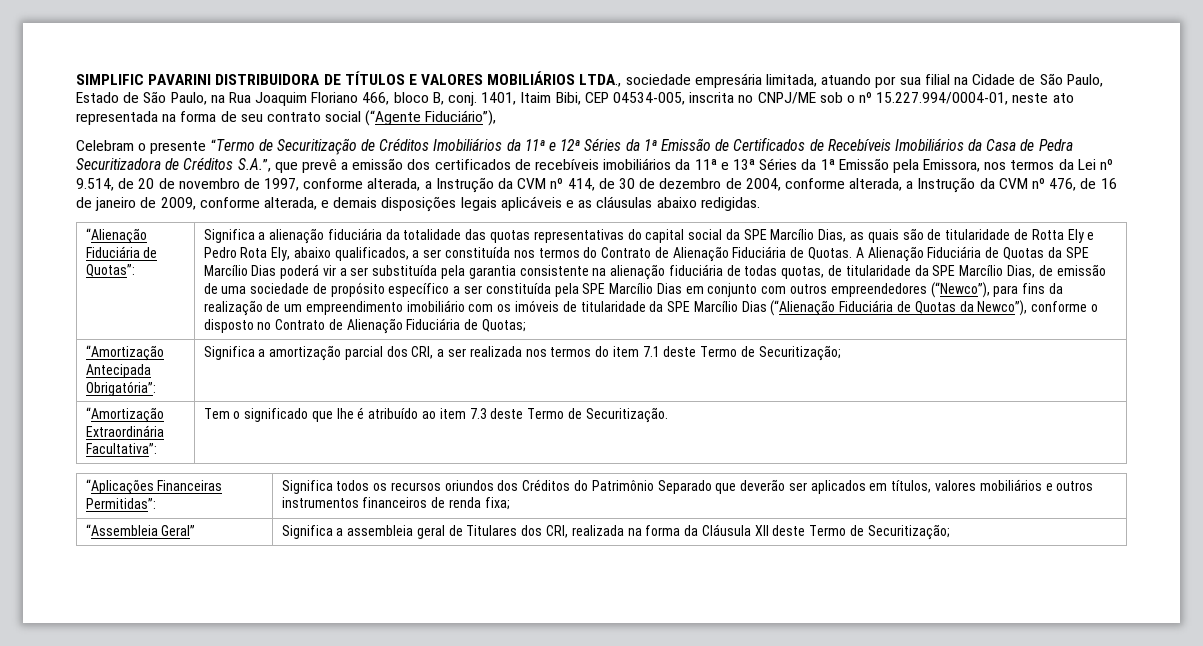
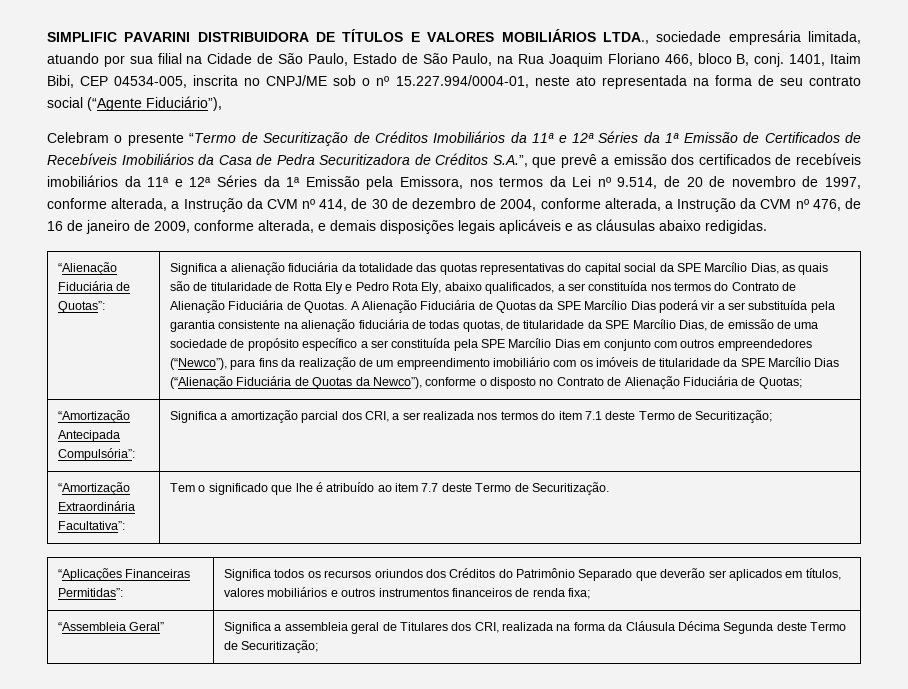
- Celebram o presente “Termo de Securitização de Créditos Imobiliários da 11ª e 12ª Séries da 1ª Emissão de Certificados de Recebíveis Imobiliários da Casa de Pedra Securitizadora de Créditos S.A.”, que prevê a emissão dos certificados de recebíveis imobiliários da 11ª e 13ª Séries da 1ª Emissão pela Emissora, nos termos da Lei nº 9.514, de 20 de novembro de 1997, conforme alterada, a Instrução da CVM nº 414, de 30 de dezembro de 2004, conforme alterada, a Instrução da CVM nº 476, de 16 de janeiro de 2009, conforme alterada, e demais disposições legais aplicáveis e as cláusulas abaixo redigidas.
+ Celebram o presente “Termo de Securitização de Créditos Imobiliários da 11ª e 12ª Séries da 1ª Emissão de Certificados de Recebíveis Imobiliários da Casa de Pedra Securitizadora de Créditos S.A.”, que prevê a emissão dos certificados de recebíveis imobiliários da 11ª e 12ª Séries da 1ª Emissão pela Emissora, nos termos da Lei nº 9.514, de 20 de novembro de 1997, conforme alterada, a Instrução da CVM nº 414, de 30 de dezembro de 2004, conforme alterada, a Instrução da CVM nº 476, de 16 de janeiro de 2009, conforme alterada, e demais disposições legais aplicáveis e as cláusulas abaixo redigidas.
- “Amortização Antecipada Obrigatória”: | Significa a amortização parcial dos CRI, a ser realizada nos termos do item 7.1 deste Termo de Securitização;
+ “Amortização Antecipada Compulsória”: | Significa a amortização parcial dos CRI, a ser realizada nos termos do item 7.1 deste Termo de Securitização;
- “Amortização Extraordinária Facultativa”: | Tem o significado que lhe é atribuído ao item 7.3 deste Termo de Securitização.
+ “Amortização Extraordinária Facultativa”: | Tem o significado que lhe é atribuído ao item 7.7 deste Termo de Securitização.
- “Assembleia Geral” | Significa a assembleia geral de Titulares dos CRI, realizada na forma da Cláusula XII deste Termo de Securitização;
+ “Assembleia Geral” | Significa a assembleia geral de Titulares dos CRI, realizada na forma da Cláusula Décima Segunda deste Termo de Securitização;

